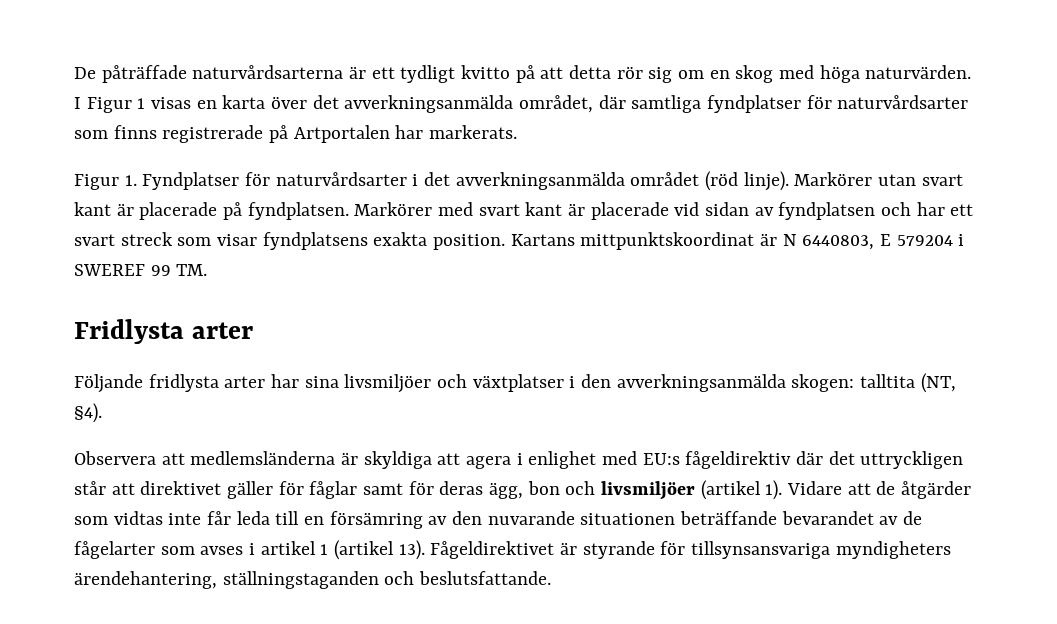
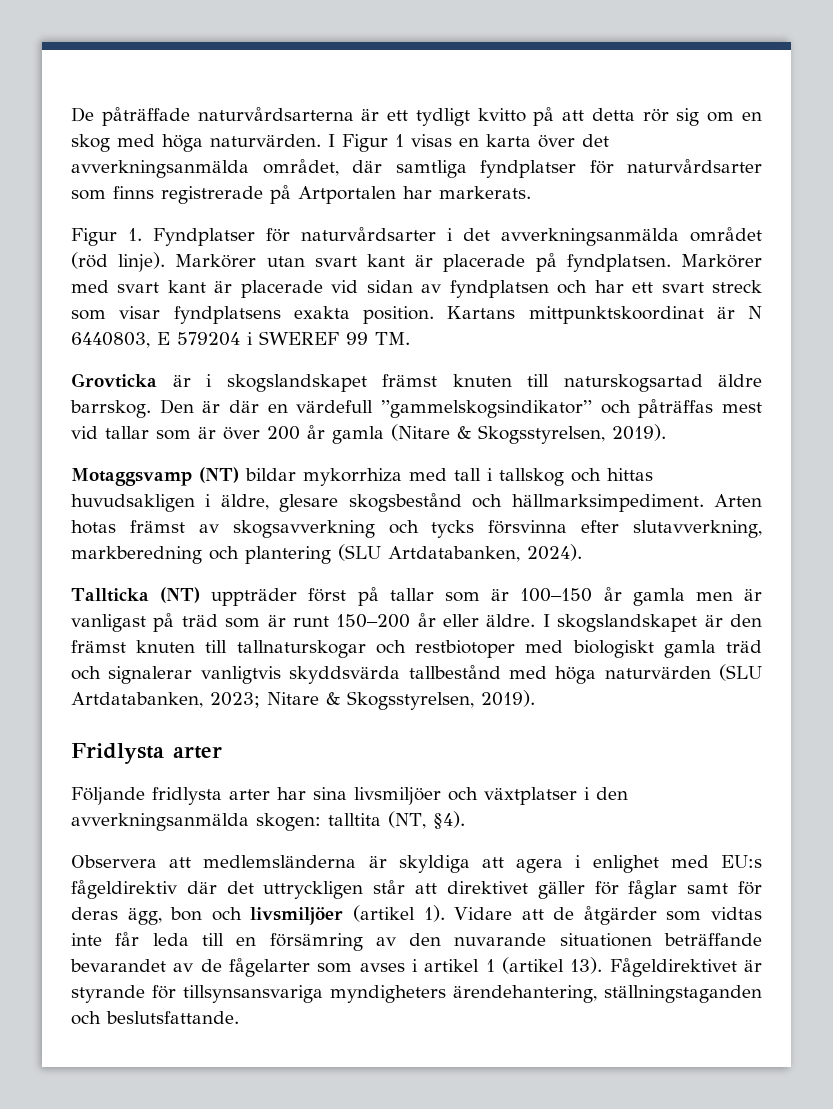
+ Grovticka är i skogslandskapet främst knuten till naturskogsartad äldre barrskog. Den är där en värdefull ”gammelskogsindikator” och påträffas mest vid tallar som är över 200 år gamla (Nitare & Skogsstyrelsen, 2019).
+ Motaggsvamp (NT) bildar mykorrhiza med tall i tallskog och hittas huvudsakligen i äldre, glesare skogsbestånd och hällmarksimpediment. Arten hotas främst av skogsavverkning och tycks försvinna efter slutavverkning, markberedning och plantering (SLU Artdatabanken, 2024).
+ Tallticka (NT) uppträder först på tallar som är 100–150 år gamla men är vanligast på träd som är runt 150–200 år eller äldre. I skogslandskapet är den främst knuten till tallnaturskogar och restbiotoper med biologiskt gamla träd och signalerar vanligtvis skyddsvärda tallbestånd med höga naturvärden (SLU Artdatabanken, 2023; Nitare & Skogsstyrelsen, 2019).

